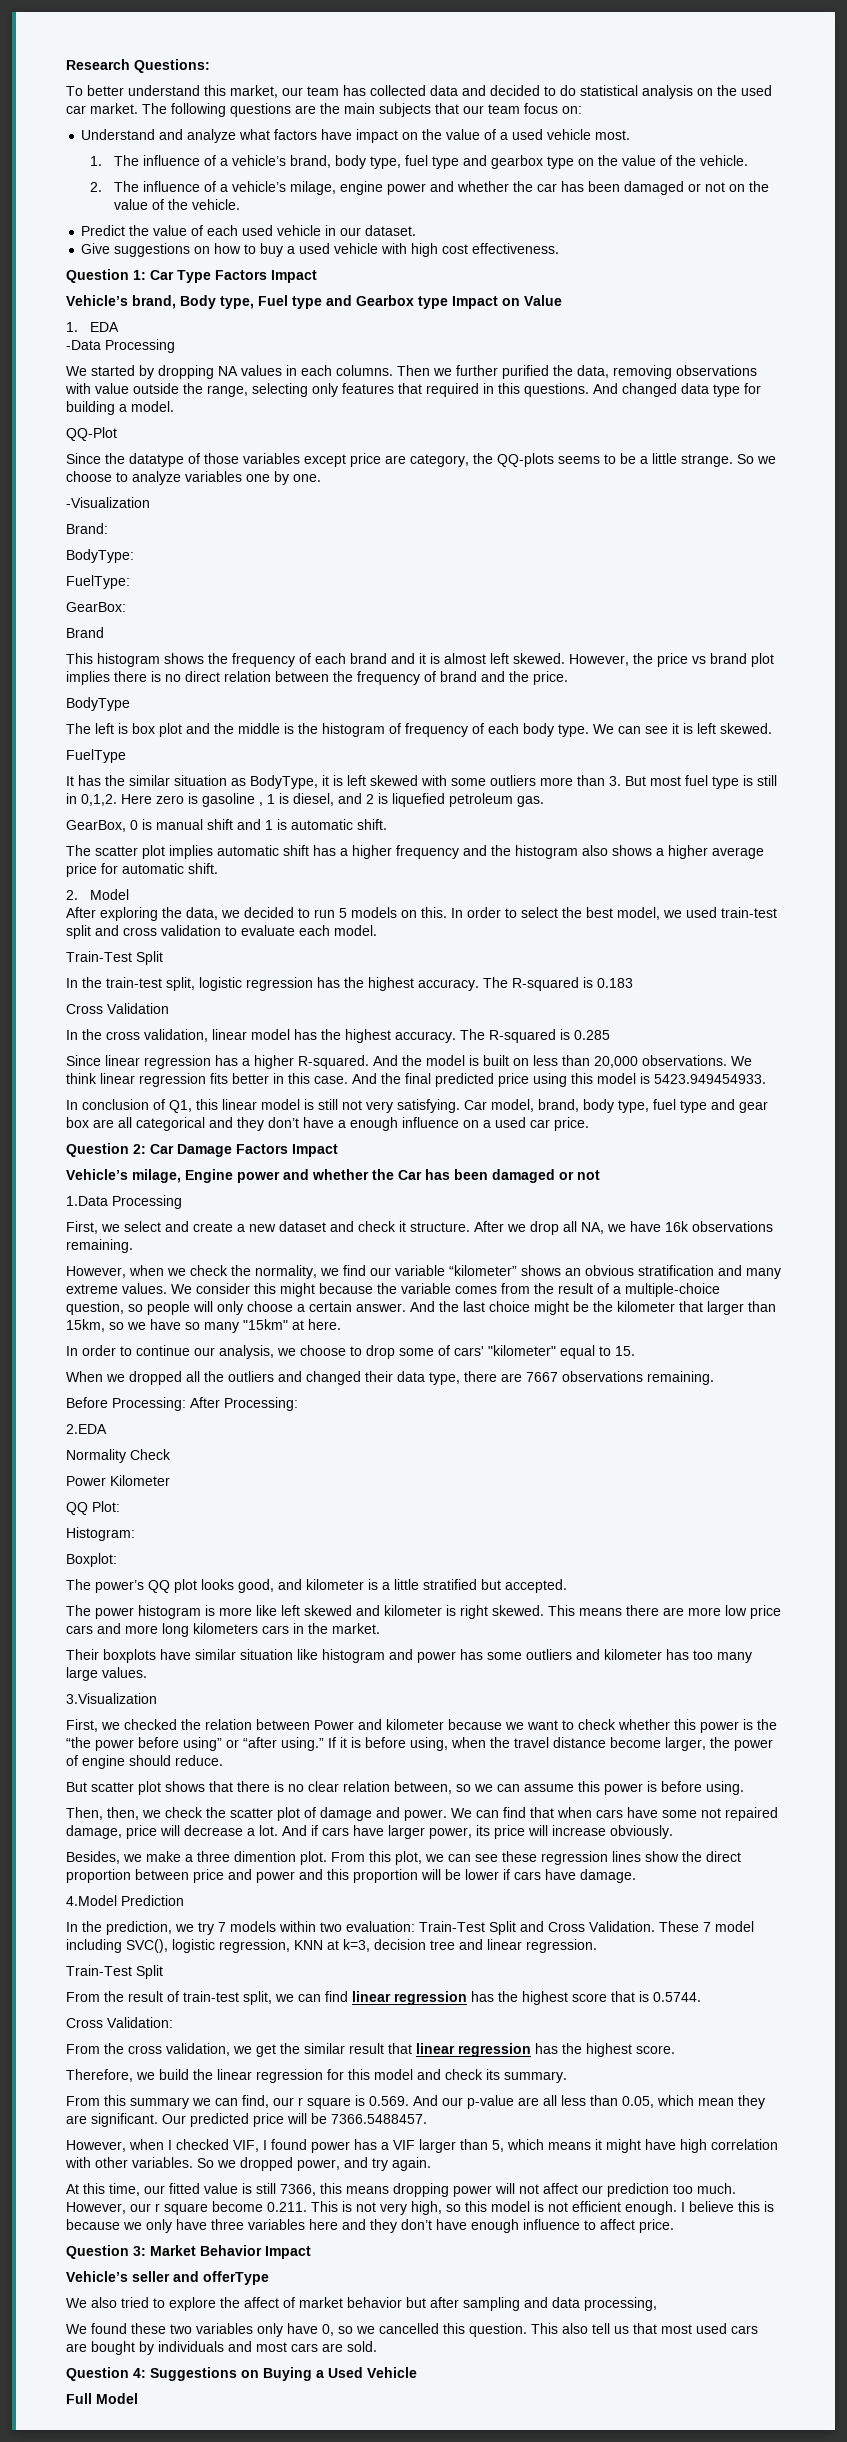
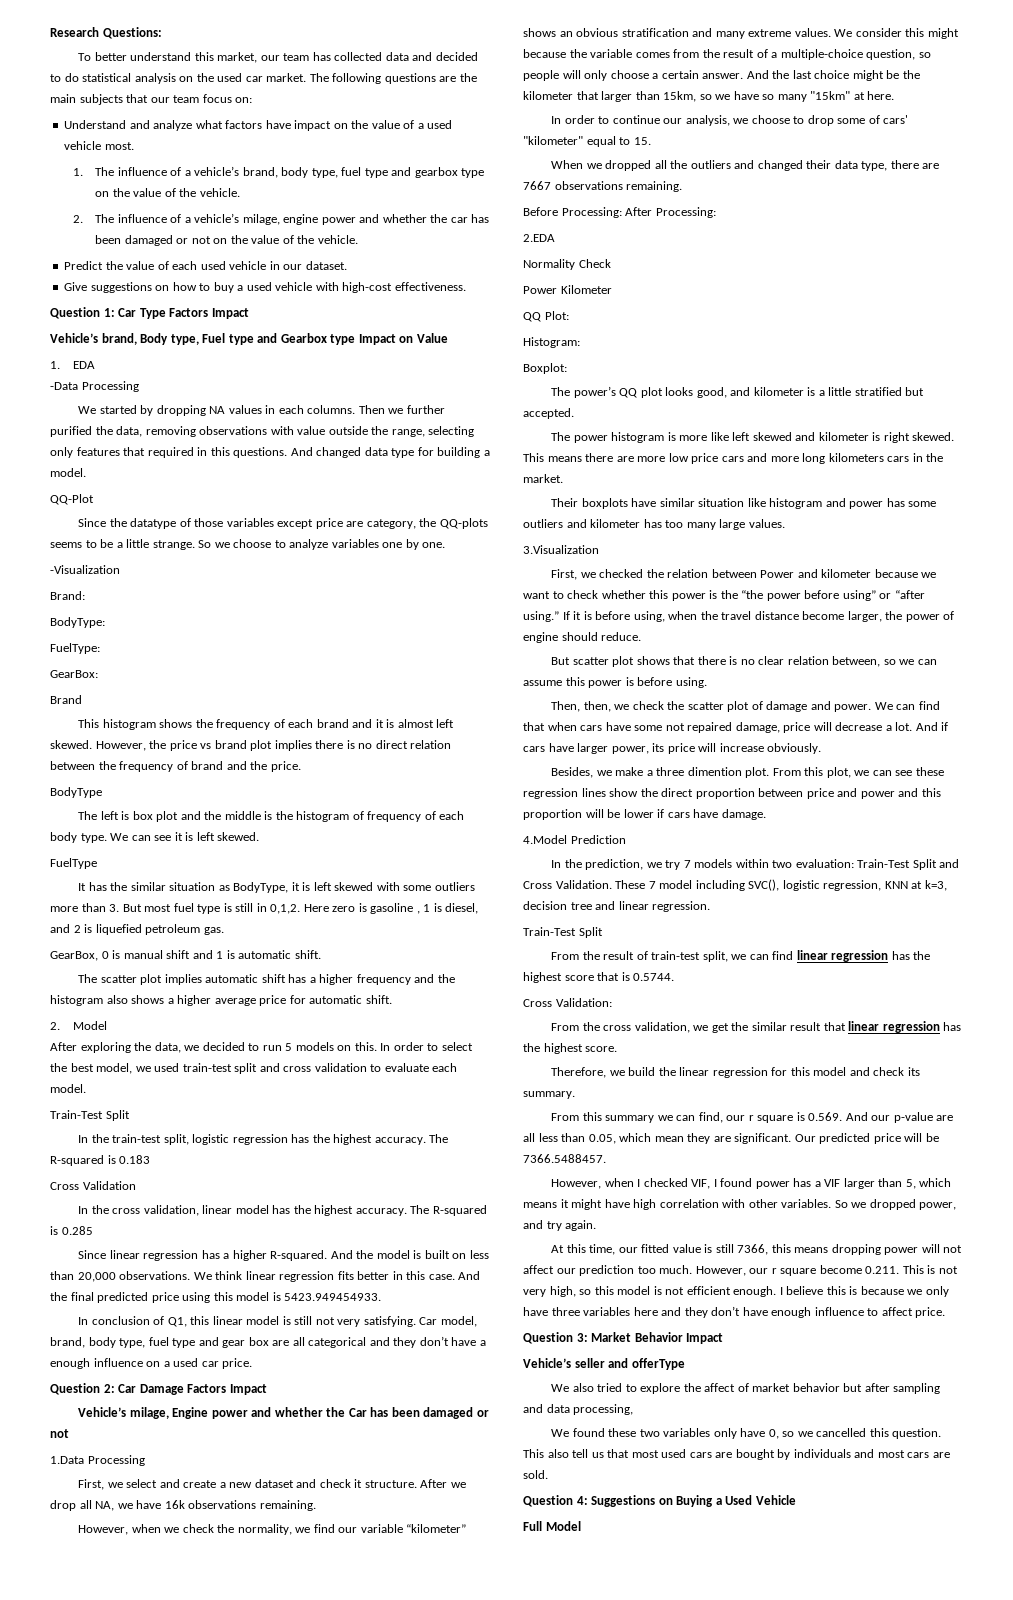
- Give suggestions on how to buy a used vehicle with high cost effectiveness.
+ Give suggestions on how to buy a used vehicle with high-cost effectiveness.

